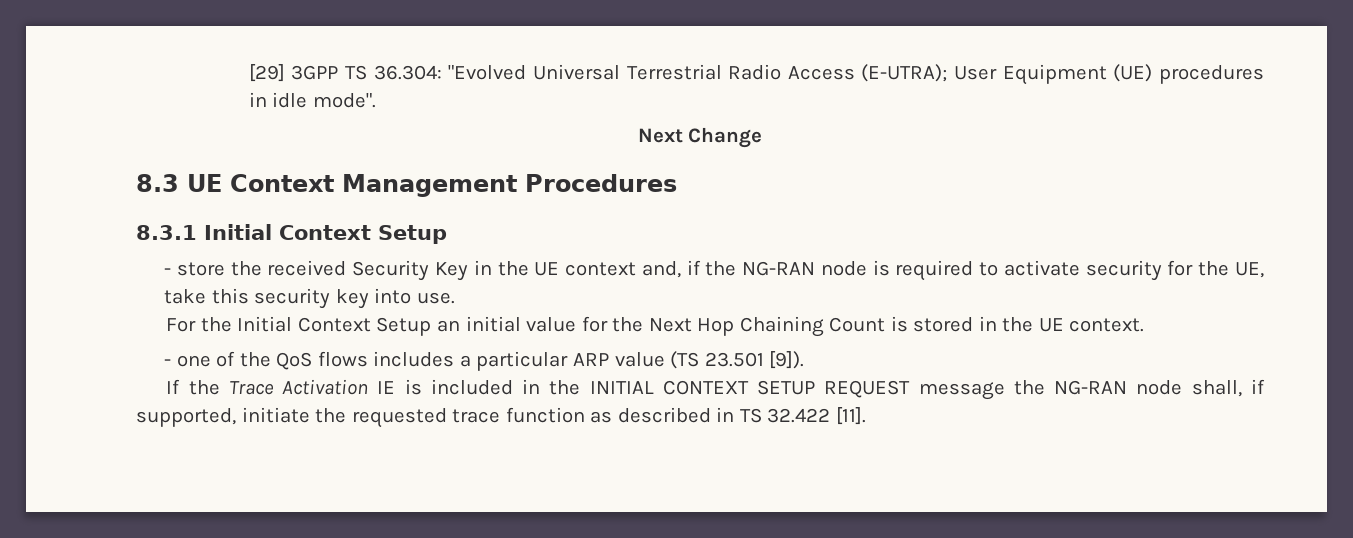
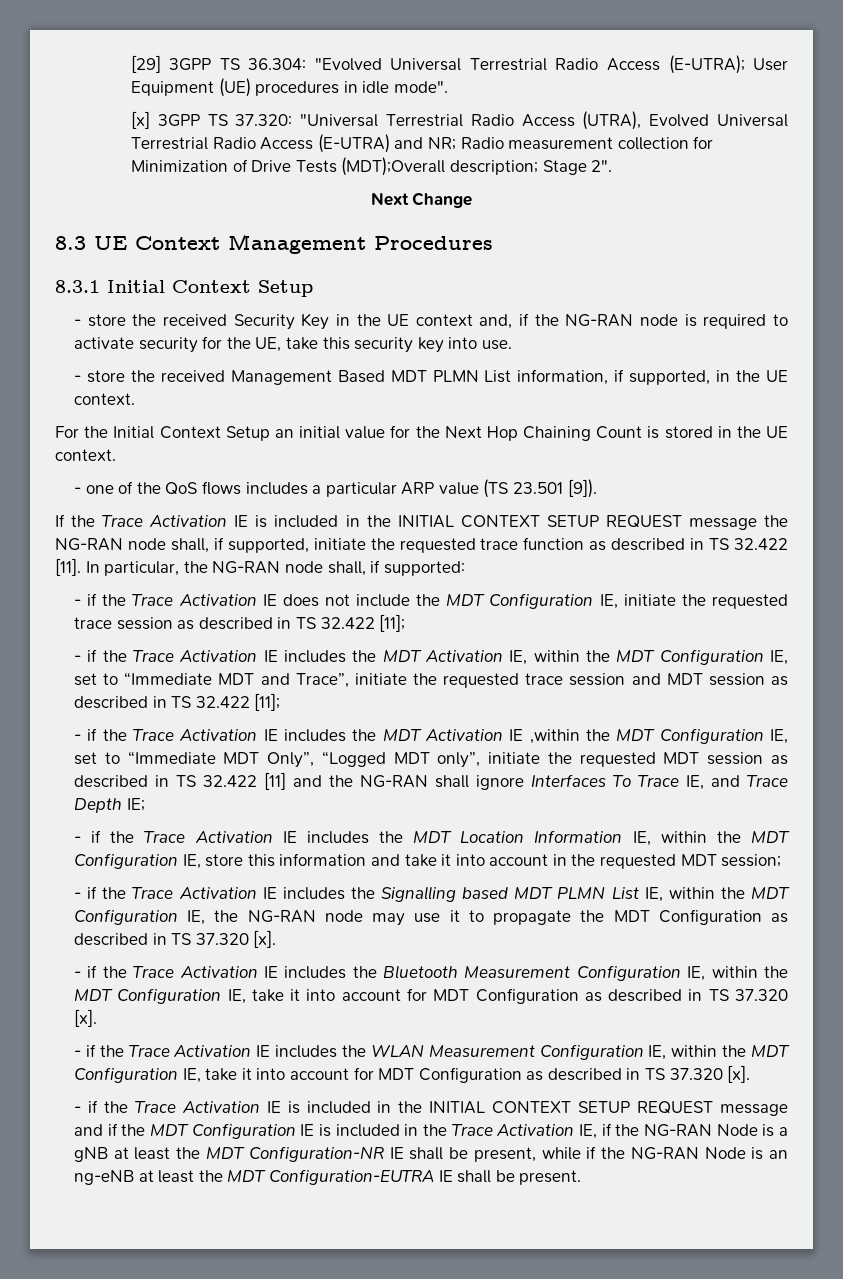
+ [x] 3GPP TS 37.320: "Universal Terrestrial Radio Access (UTRA), Evolved Universal Terrestrial Radio Access (E-UTRA) and NR; Radio measurement collection for Minimization of Drive Tests (MDT);Overall description; Stage 2".
+ - store the received Management Based MDT PLMN List information, if supported, in the UE context.
+ In particular, the NG-RAN node shall, if supported:
+ - if the Trace Activation IE does not include the MDT Configuration IE, initiate the requested trace session as described in TS 32.422 [11];
+ - if the Trace Activation IE includes the MDT Activation IE, within the MDT Configuration IE, set to “Immediate MDT and Trace”, initiate the requested trace session and MDT session as described in TS 32.422 [11];
+ - if the Trace Activation IE includes the MDT Activation IE ,within the MDT Configuration IE, set to “Immediate MDT Only”, “Logged MDT only”, initiate the requested MDT session as described in TS 32.422 [11] and the NG-RAN shall ignore Interfaces To Trace IE, and Trace Depth IE;
+ - if the Trace Activation IE includes the MDT Location Information IE, within the MDT Configuration IE, store this information and take it into account in the requested MDT session;
+ - if the Trace Activation IE includes the Signalling based MDT PLMN List IE, within the MDT Configuration IE, the NG-RAN node may use it to propagate the MDT Configuration as described in TS 37.320 [x].
+ - if the Trace Activation IE includes the Bluetooth Measurement Configuration IE, within the MDT Configuration IE, take it into account for MDT Configuration as described in TS 37.320 [x].
+ - if the Trace Activation IE includes the WLAN Measurement Configuration IE, within the MDT Configuration IE, take it into account for MDT Configuration as described in TS 37.320 [x].
+ - if the Trace Activation IE is included in the INITIAL CONTEXT SETUP REQUEST message and if the MDT Configuration IE is included in the Trace Activation IE, if the NG-RAN Node is a gNB at least the MDT Configuration-NR IE shall be present, while if the NG-RAN Node is an ng-eNB at least the MDT Configuration-EUTRA IE shall be present.

